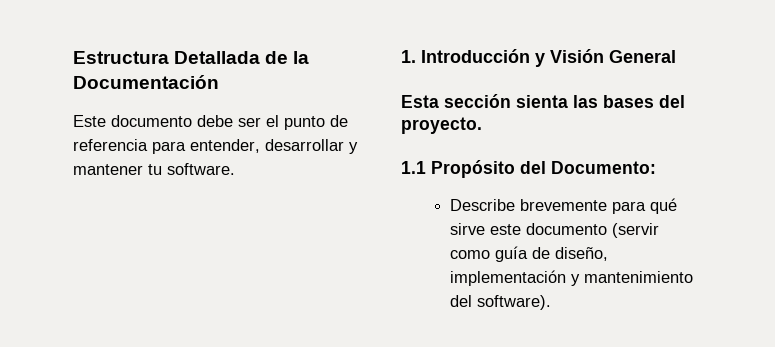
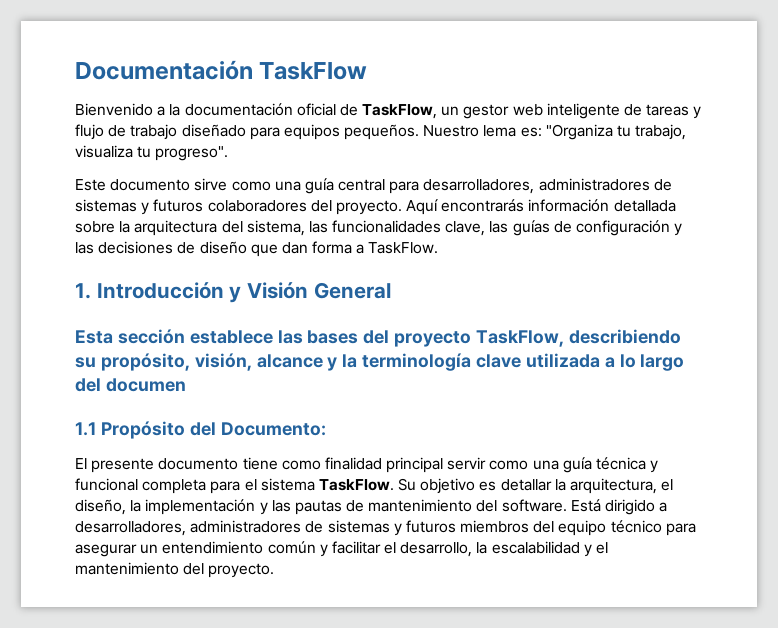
- Estructura Detallada de la Documentación
- Este documento debe ser el punto de referencia para entender, desarrollar y mantener tu software.
+ Documentación TaskFlow
+ Bienvenido a la documentación oficial de TaskFlow, un gestor web inteligente de tareas y flujo de trabajo diseñado para equipos pequeños. Nuestro lema es: "Organiza tu trabajo, visualiza tu progreso".
+ Este documento sirve como una guía central para desarrolladores, administradores de sistemas y futuros colaboradores del proyecto. Aquí encontrarás información detallada sobre la arquitectura del sistema, las funcionalidades clave, las guías de configuración y las decisiones de diseño que dan forma a TaskFlow.
- Esta sección sienta las bases del proyecto.
+ Esta sección establece las bases del proyecto TaskFlow, describiendo su propósito, visión, alcance y la terminología clave utilizada a lo largo del documen
  1.1 Propósito del Documento:
- Describe brevemente para qué sirve este documento (servir como guía de diseño, implementación y mantenimiento del software).
+ El presente documento tiene como finalidad principal servir como una guía técnica y funcional completa para el sistema TaskFlow. Su objetivo es detallar la arquitectura, el diseño, la implementación y las pautas de mantenimiento del software. Está dirigido a desarrolladores, administradores de sistemas y futuros miembros del equipo técnico para asegurar un entendimiento común y facilitar el desarrollo, la escalabilidad y el mantenimiento del proyecto.

